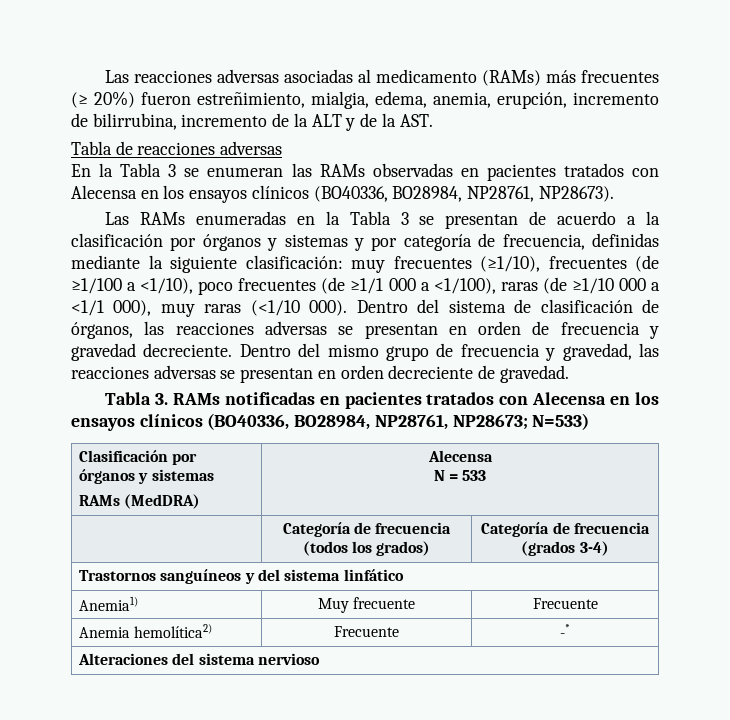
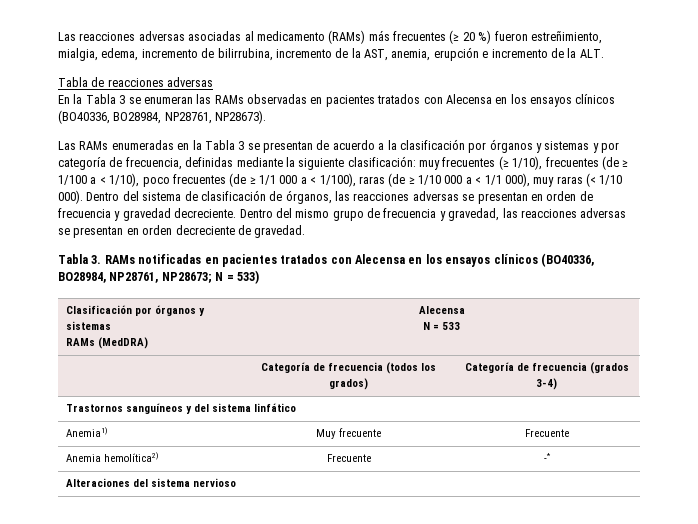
- Las reacciones adversas asociadas al medicamento (RAMs) más frecuentes (≥ 20%) fueron estreñimiento, mialgia, edema, anemia, erupción, incremento de bilirrubina, incremento de la ALT y de la AST.
+ Las reacciones adversas asociadas al medicamento (RAMs) más frecuentes (≥ 20 %) fueron estreñimiento, mialgia, edema, incremento de bilirrubina, incremento de la AST, anemia, erupción e incremento de la ALT.
- Las RAMs enumeradas en la Tabla 3 se presentan de acuerdo a la clasificación por órganos y sistemas y por categoría de frecuencia, definidas mediante la siguiente clasificación: muy frecuentes (≥1/10), frecuentes (de ≥1/100 a <1/10), poco frecuentes (de ≥1/1 000 a <1/100), raras (de ≥1/10 000 a <1/1 000), muy raras (<1/10 000).
+ Las RAMs enumeradas en la Tabla 3 se presentan de acuerdo a la clasificación por órganos y sistemas y por categoría de frecuencia, definidas mediante la siguiente clasificación: muy frecuentes (≥ 1/10), frecuentes (de ≥ 1/100 a < 1/10), poco frecuentes (de ≥ 1/1 000 a < 1/100), raras (de ≥ 1/10 000 a < 1/1 000), muy raras (< 1/10 000).
- Tabla 3. RAMs notificadas en pacientes tratados con Alecensa en los ensayos clínicos (BO40336, BO28984, NP28761, NP28673; N=533)
+ Tabla 3. RAMs notificadas en pacientes tratados con Alecensa en los ensayos clínicos (BO40336, BO28984, NP28761, NP28673; N = 533)

